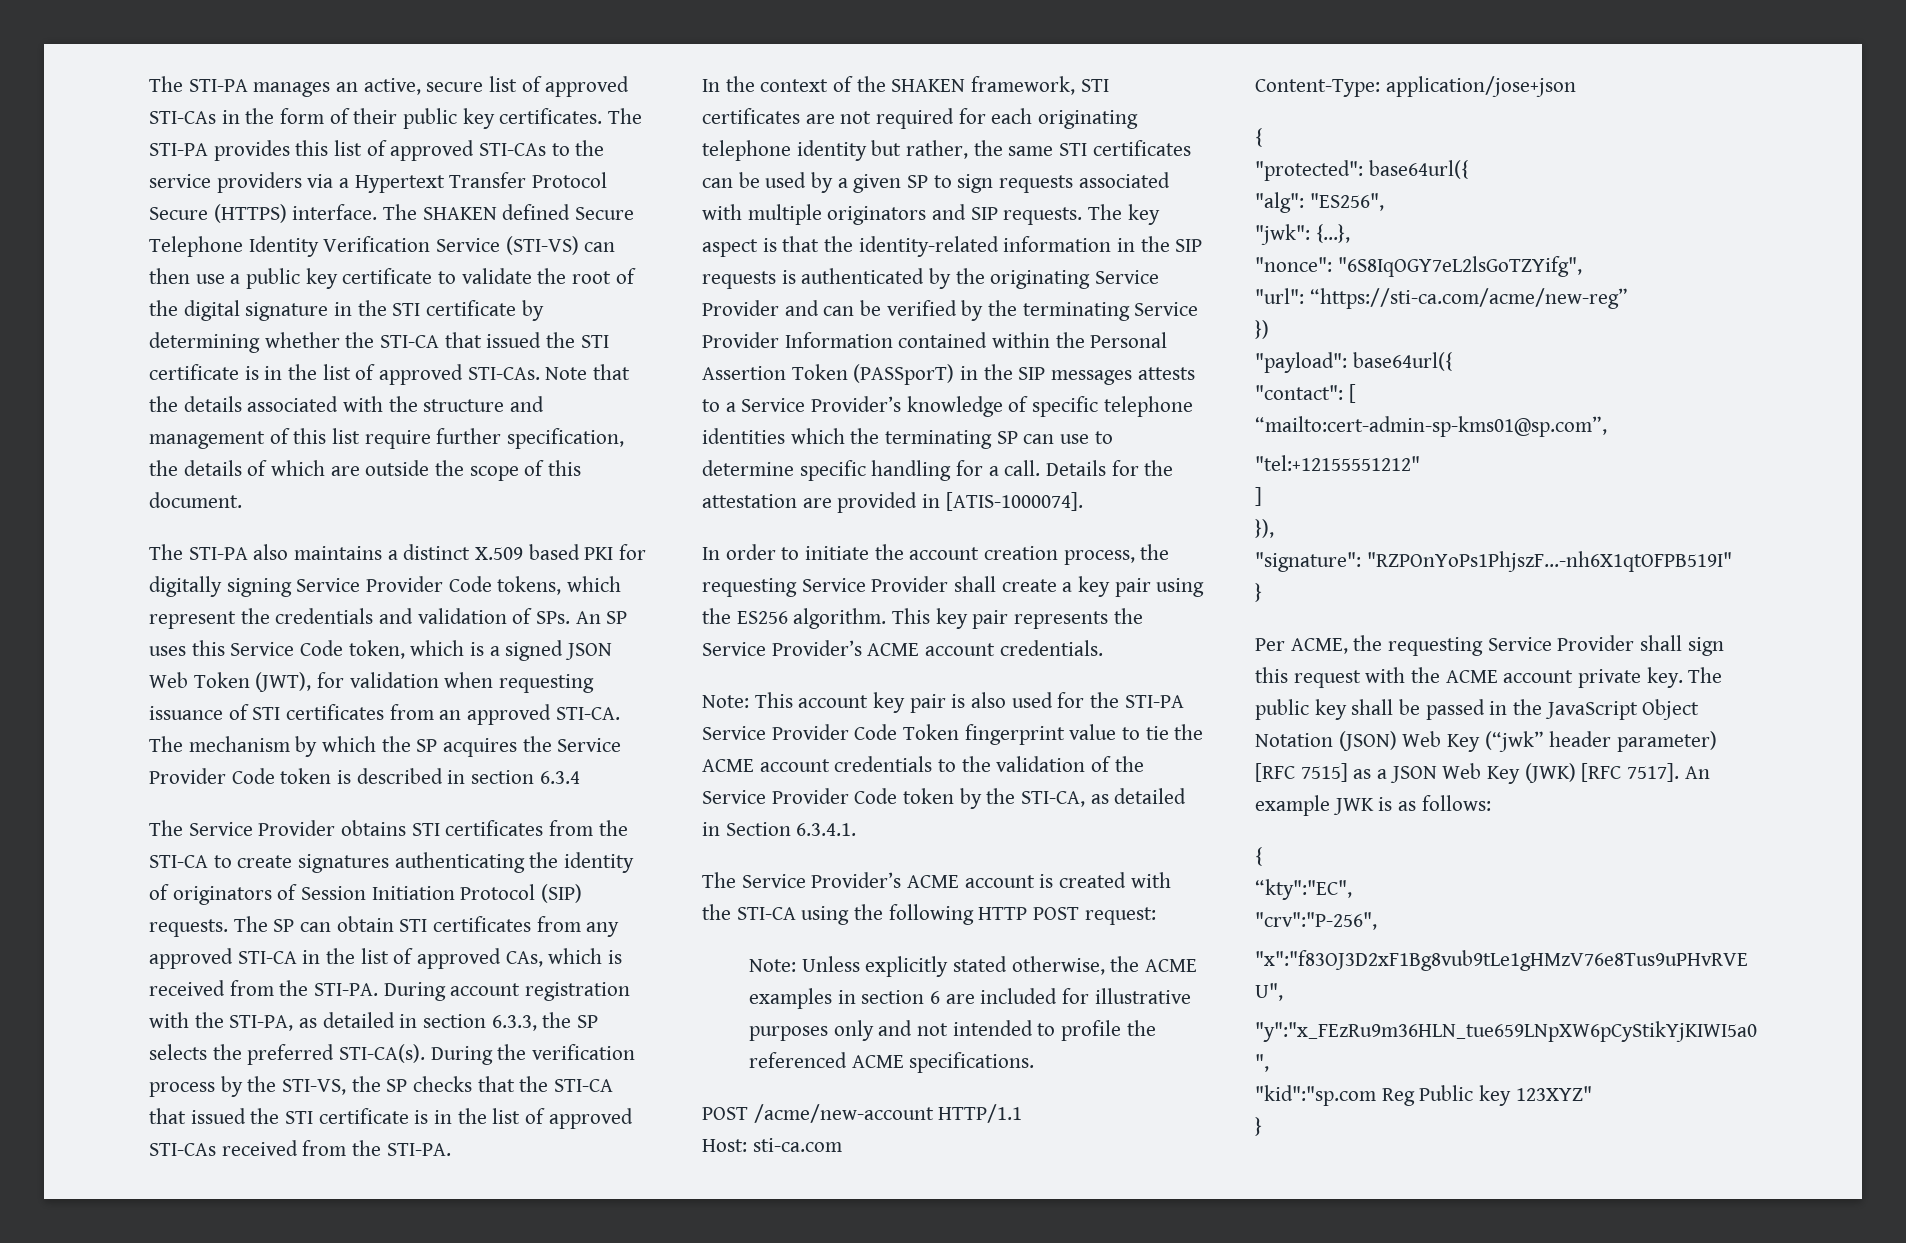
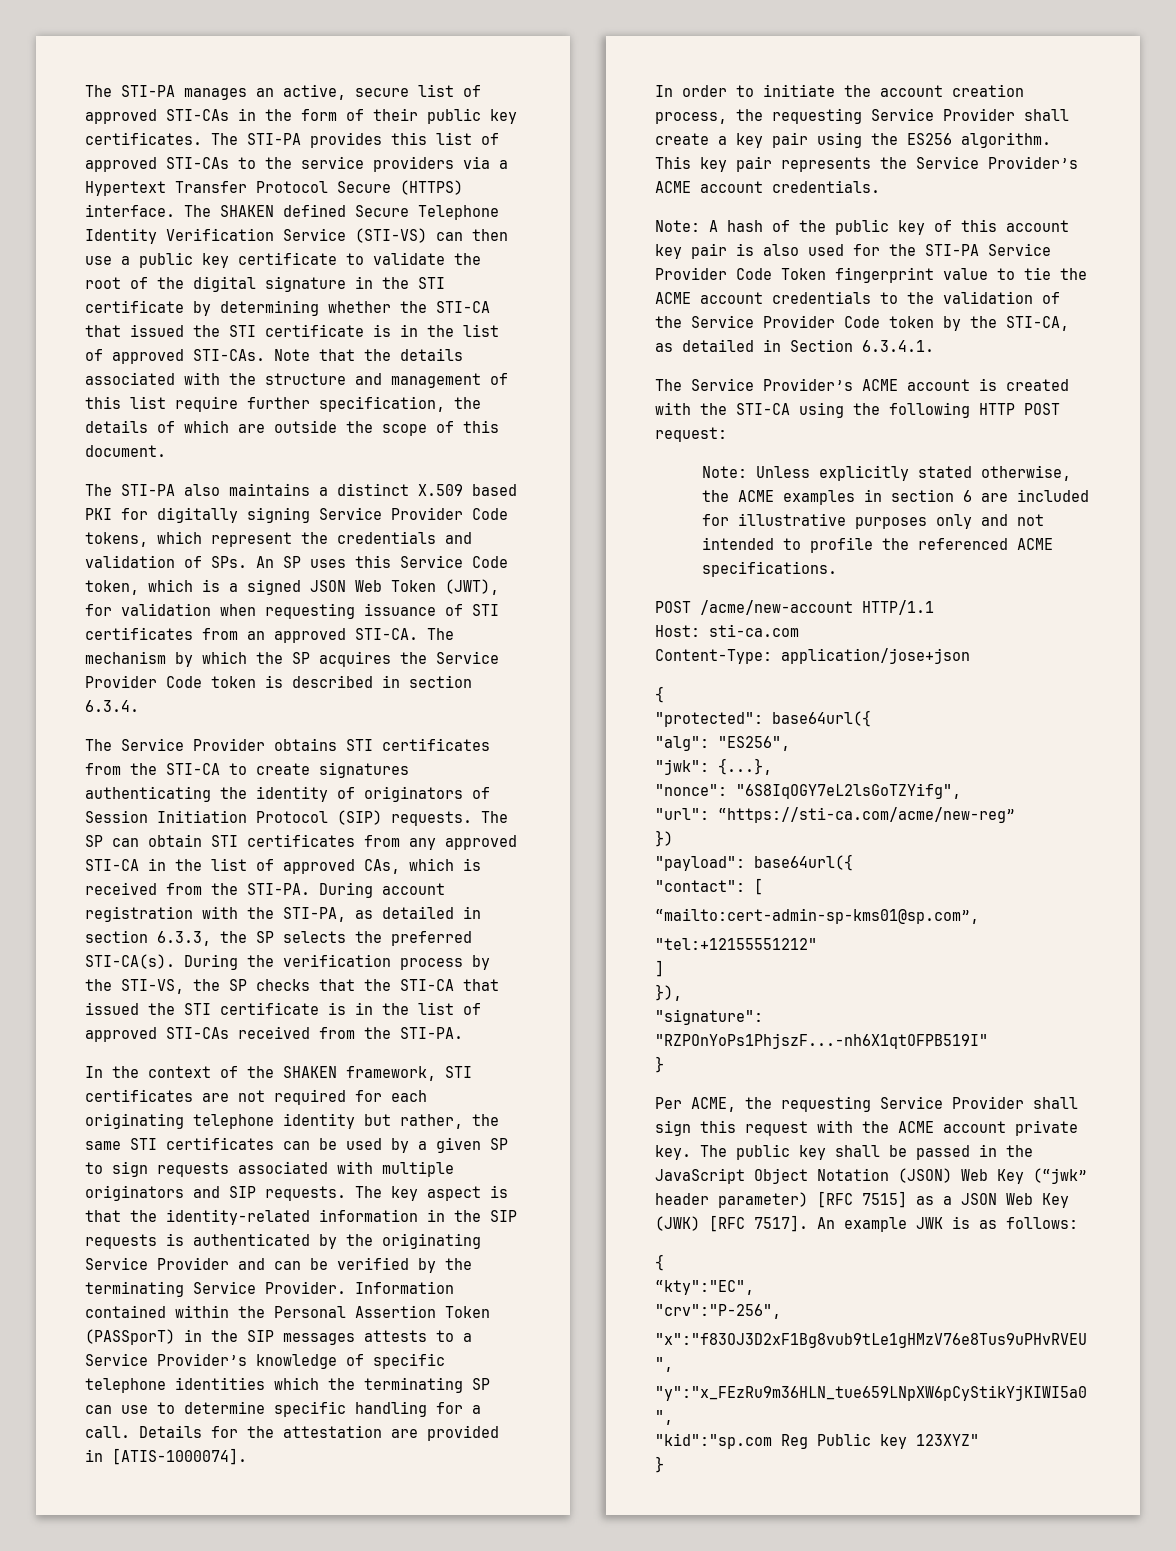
- The mechanism by which the SP acquires the Service Provider Code token is described in section 6.3.4
+ The mechanism by which the SP acquires the Service Provider Code token is described in section 6.3.4.
- The key aspect is that the identity-related information in the SIP requests is authenticated by the originating Service Provider and can be verified by the terminating Service Provider Information contained within the Personal Assertion Token (PASSporT) in the SIP messages attests to a Service Provider’s knowledge of specific telephone identities which the terminating SP can use to determine specific handling for a call.
+ The key aspect is that the identity-related information in the SIP requests is authenticated by the originating Service Provider and can be verified by the terminating Service Provider. Information contained within the Personal Assertion Token (PASSporT) in the SIP messages attests to a Service Provider’s knowledge of specific telephone identities which the terminating SP can use to determine specific handling for a call.
- Note: This account key pair is also used for the STI-PA Service Provider Code Token fingerprint value to tie the ACME account credentials to the validation of the Service Provider Code token by the STI-CA, as detailed in Section 6.3.4.1.
+ Note: A hash of the public key of this account key pair is also used for the STI-PA Service Provider Code Token fingerprint value to tie the ACME account credentials to the validation of the Service Provider Code token by the STI-CA, as detailed in Section 6.3.4.1.

